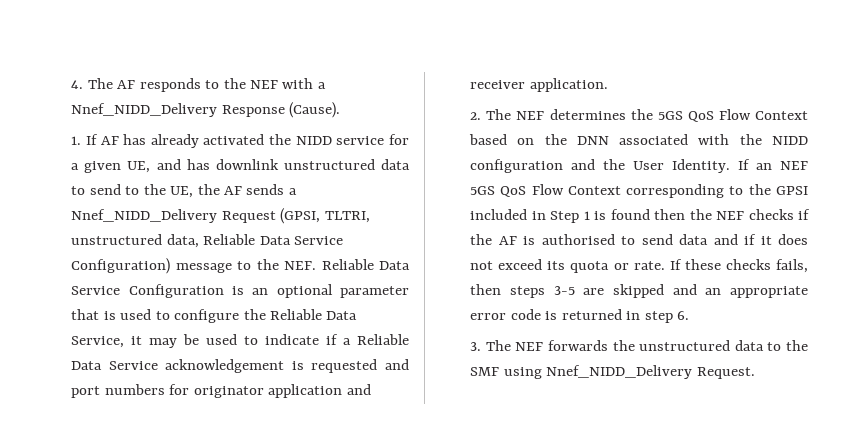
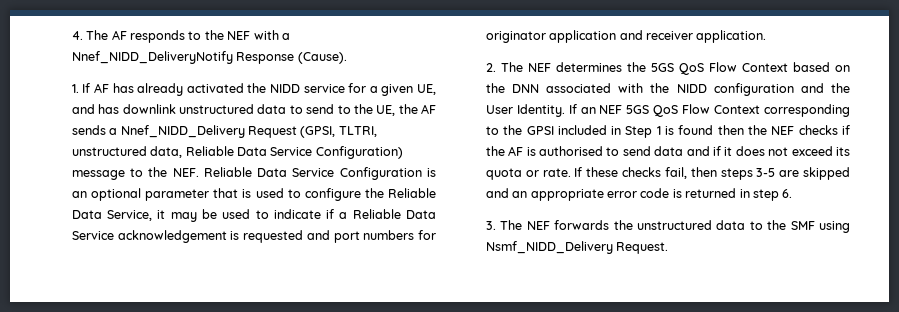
- 4. The AF responds to the NEF with a Nnef_NIDD_Delivery Response (Cause).
+ 4. The AF responds to the NEF with a Nnef_NIDD_DeliveryNotify Response (Cause).
- If these checks fails, then steps 3-5 are skipped and an appropriate error code is returned in step 6.
+ If these checks fail, then steps 3-5 are skipped and an appropriate error code is returned in step 6.
- 3. The NEF forwards the unstructured data to the SMF using Nnef_NIDD_Delivery Request.
+ 3. The NEF forwards the unstructured data to the SMF using Nsmf_NIDD_Delivery Request.

